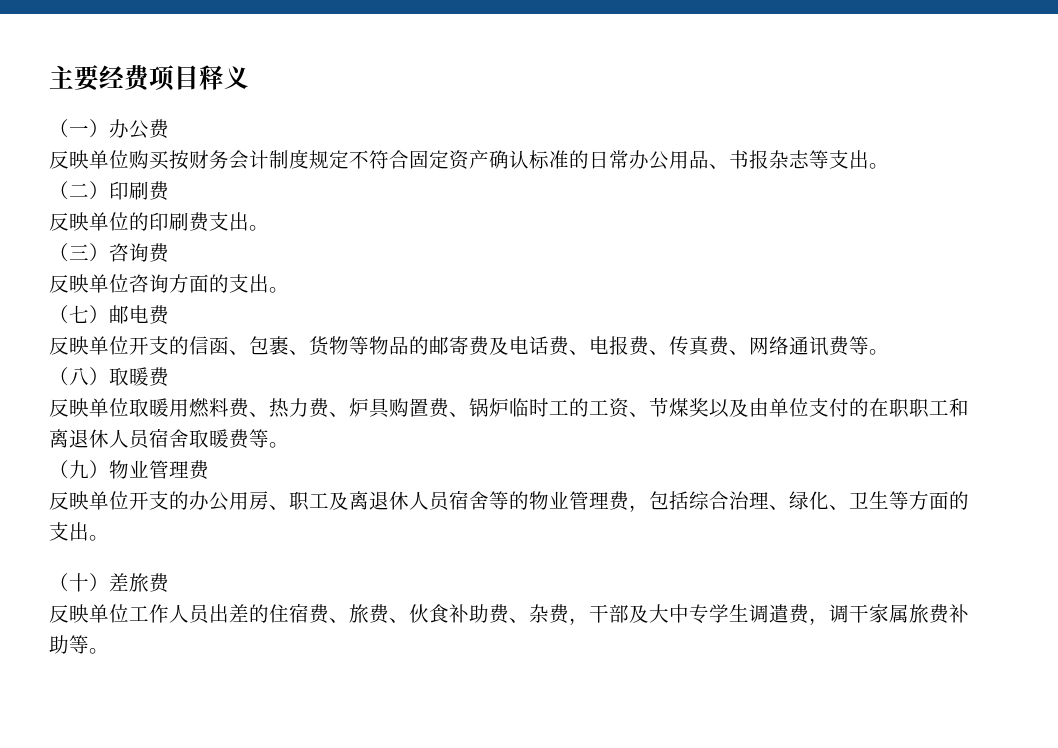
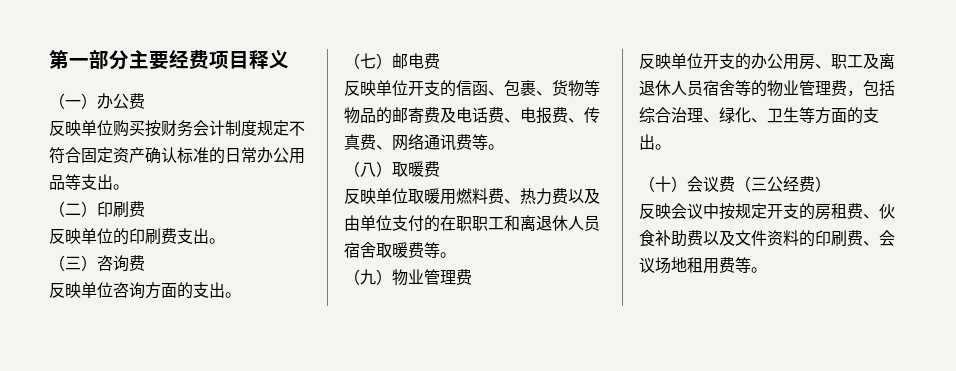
- 主要经费项目释义
+ 第一部分主要经费项目释义
- 反映单位购买按财务会计制度规定不符合固定资产确认标准的日常办公用品、书报杂志等支出。
+ 反映单位购买按财务会计制度规定不符合固定资产确认标准的日常办公用品等支出。
- 反映单位取暖用燃料费、热力费、炉具购置费、锅炉临时工的工资、节煤奖以及由单位支付的在职职工和离退休人员宿舍取暖费等。
+ 反映单位取暖用燃料费、热力费以及由单位支付的在职职工和离退休人员宿舍取暖费等。
- （十）差旅费
- 反映单位工作人员出差的住宿费、旅费、伙食补助费、杂费，干部及大中专学生调遣费，调干家属旅费补助等。
+ （十）会议费（三公经费）
+ 反映会议中按规定开支的房租费、伙食补助费以及文件资料的印刷费、会议场地租用费等。

